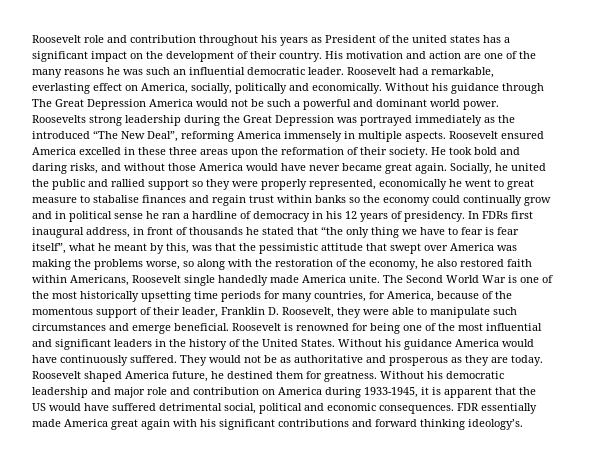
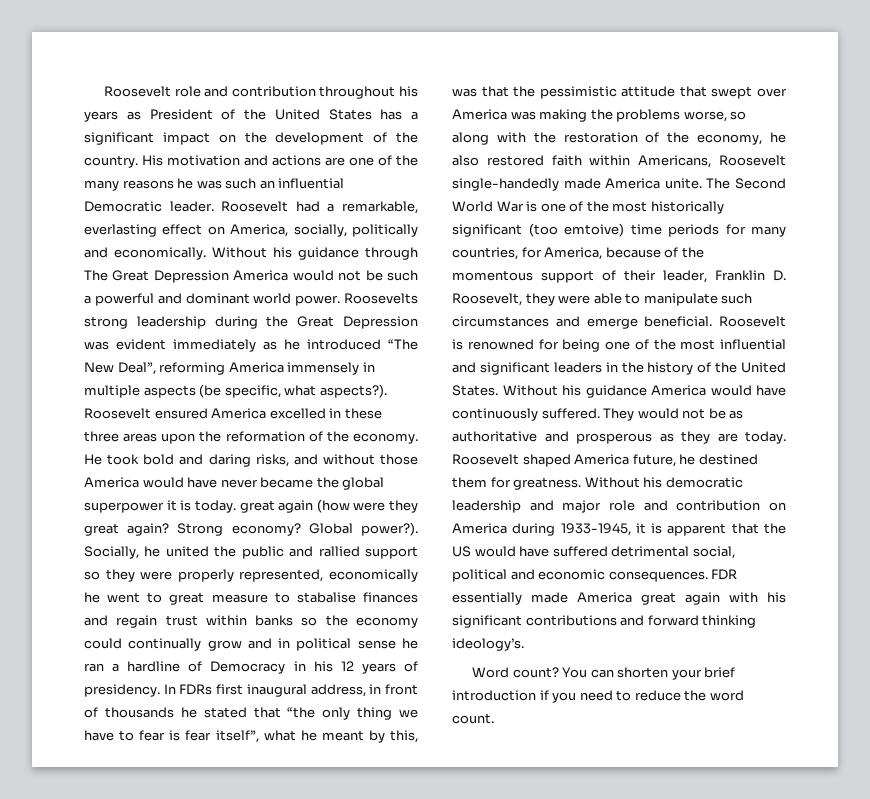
- Roosevelt role and contribution throughout his years as President of the united states has a significant impact on the development of their country.
+ Roosevelt role and contribution throughout his years as President of the United States has a significant impact on the development of the country.
- His motivation and action are one of the many reasons he was such an influential democratic leader.
+ His motivation and actions are one of the many reasons he was such an influential Democratic leader.
- Roosevelts strong leadership during the Great Depression was portrayed immediately as the introduced “The New Deal”, reforming America immensely in multiple aspects.
+ Roosevelts strong leadership during the Great Depression was evident immediately as he introduced “The New Deal”, reforming America immensely in multiple aspects (be specific, what aspects?).
- Roosevelt ensured America excelled in these three areas upon the reformation of their society.
+ Roosevelt ensured America excelled in these three areas upon the reformation of the economy.
- He took bold and daring risks, and without those America would have never became great again.
+ He took bold and daring risks, and without those America would have never became the global superpower it is today. great again (how were they great again? Strong economy? Global power?).
- Socially, he united the public and rallied support so they were properly represented, economically he went to great measure to stabalise finances and regain trust within banks so the economy could continually grow and in political sense he ran a hardline of democracy in his 12 years of presidency.
+ Socially, he united the public and rallied support so they were properly represented, economically he went to great measure to stabalise finances and regain trust within banks so the economy could continually grow and in political sense he ran a hardline of Democracy in his 12 years of presidency.
- In FDRs first inaugural address, in front of thousands he stated that “the only thing we have to fear is fear itself”, what he meant by this, was that the pessimistic attitude that swept over America was making the problems worse, so along with the restoration of the economy, he also restored faith within Americans, Roosevelt single handedly made America unite.
+ In FDRs first inaugural address, in front of thousands he stated that “the only thing we have to fear is fear itself”, what he meant by this, was that the pessimistic attitude that swept over America was making the problems worse, so along with the restoration of the economy, he also restored faith within Americans, Roosevelt single-handedly made America unite.
- The Second World War is one of the most historically upsetting time periods for many countries, for America, because of the momentous support of their leader, Franklin D. Roosevelt, they were able to manipulate such circumstances and emerge beneficial.
+ The Second World War is one of the most historically significant (too emtoive) time periods for many countries, for America, because of the momentous support of their leader, Franklin D. Roosevelt, they were able to manipulate such circumstances and emerge beneficial.
+ Word count? You can shorten your brief introduction if you need to reduce the word count.

